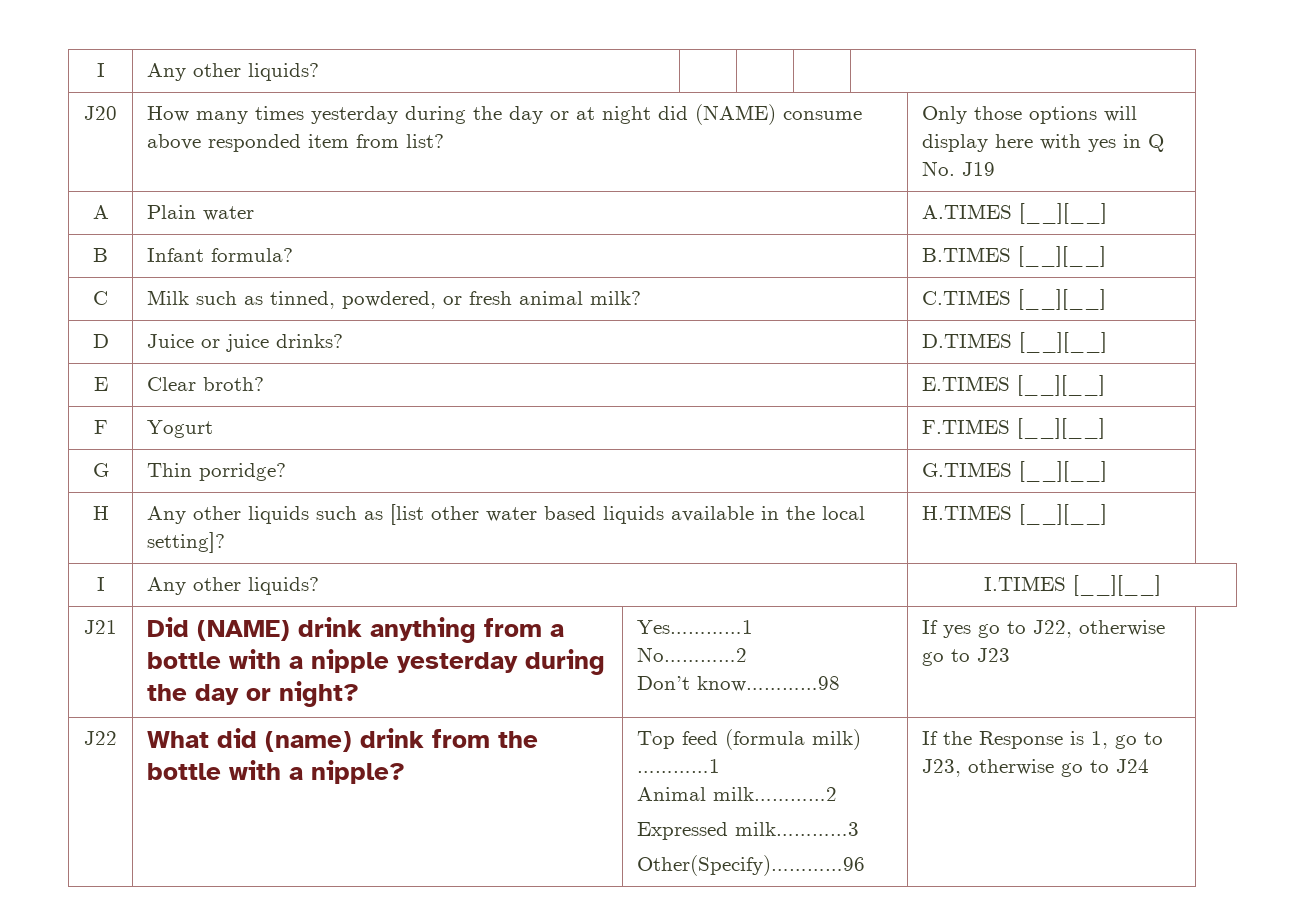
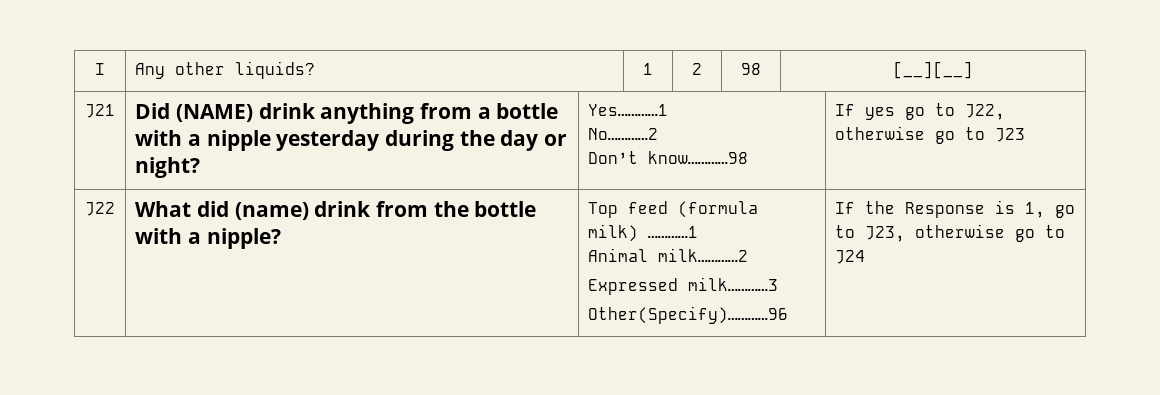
- I | Any other liquids? | | | |
- J20 | How many times yesterday during the day or at night did (NAME) consume above responded item from list? | Only those options will display here with yes in Q No. J19
- A | Plain water | A.TIMES [__][__]
- B | Infant formula? | B.TIMES [__][__]
- C | Milk such as tinned, powdered, or fresh animal milk? | C.TIMES [__][__]
- D | Juice or juice drinks? | D.TIMES [__][__]
- E | Clear broth? | E.TIMES [__][__]
- F | Yogurt | F.TIMES [__][__]
- G | Thin porridge? | G.TIMES [__][__]
- H | Any other liquids such as [list other water based liquids available in the local setting]? | H.TIMES [__][__]
- I | Any other liquids? | I.TIMES [__][__]
+ I | Any other liquids? | 1 | 2 | 98 | [__][__]

